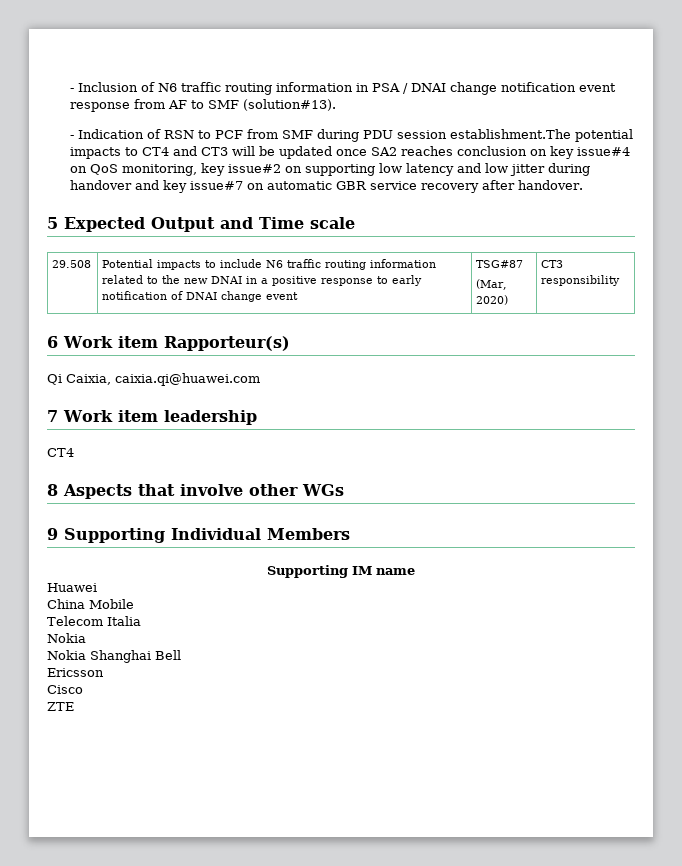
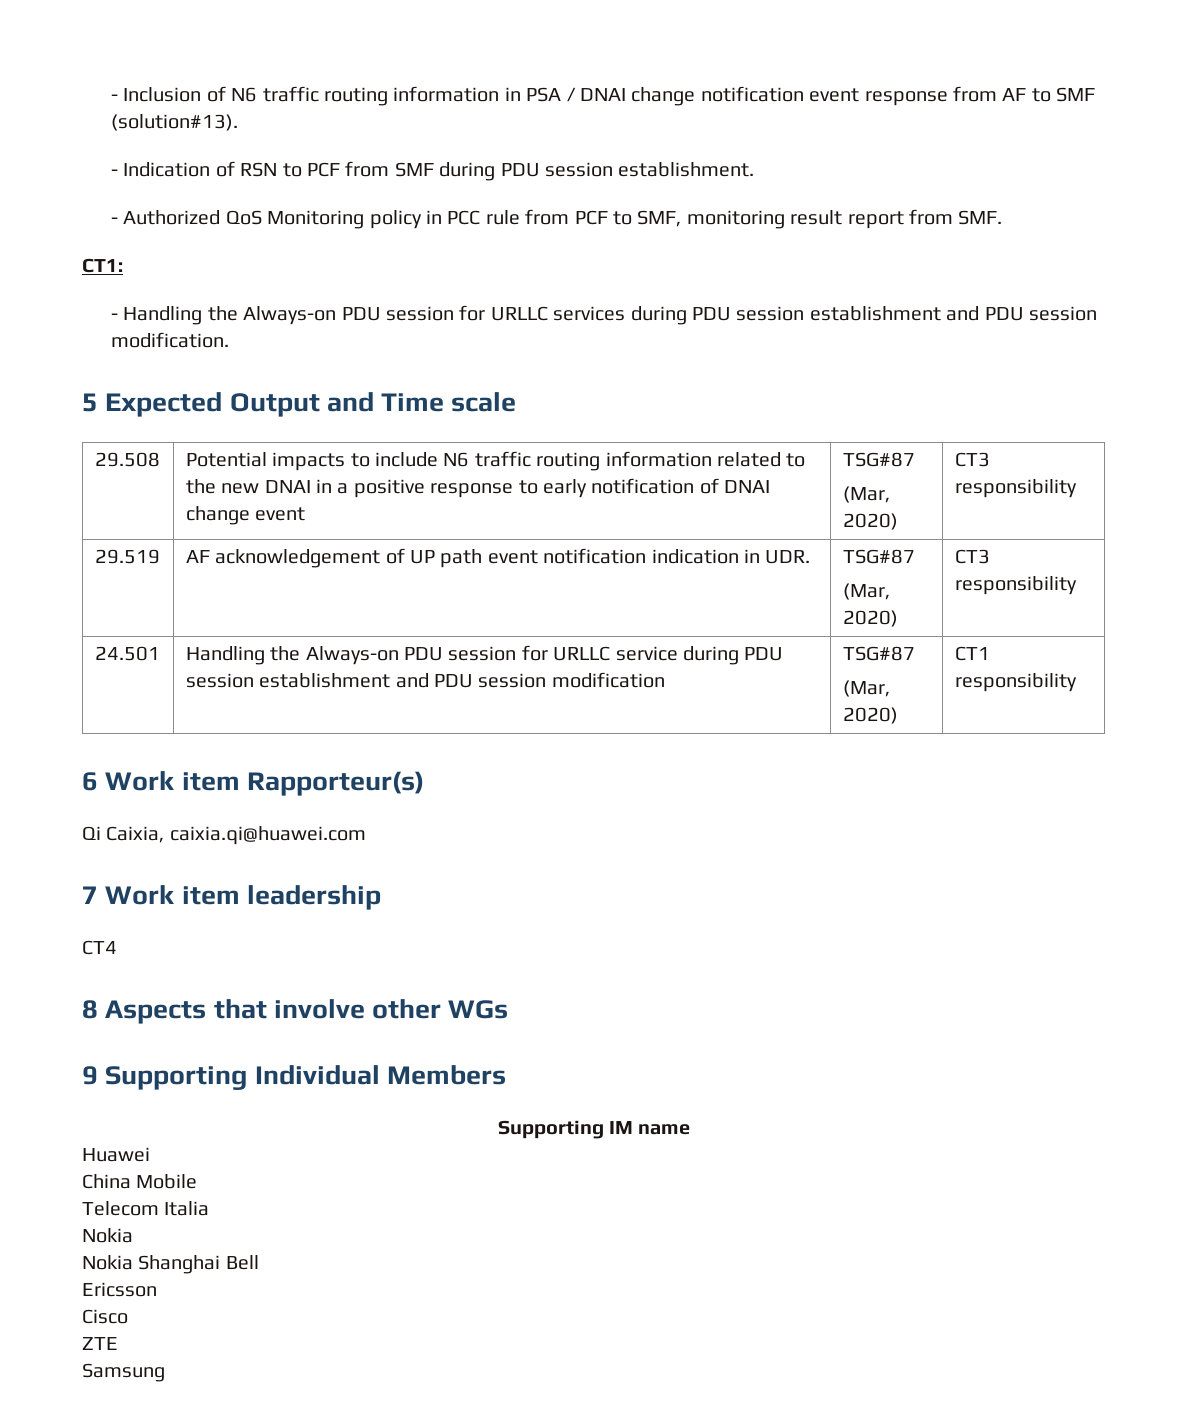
- - Indication of RSN to PCF from SMF during PDU session establishment.The potential impacts to CT4 and CT3 will be updated once SA2 reaches conclusion on key issue#4 on QoS monitoring, key issue#2 on supporting low latency and low jitter during handover and key issue#7 on automatic GBR service recovery after handover.
+ - Indication of RSN to PCF from SMF during PDU session establishment.
+ - Authorized QoS Monitoring policy in PCC rule from PCF to SMF, monitoring result report from SMF.
+ CT1:
+ - Handling the Always-on PDU session for URLLC services during PDU session establishment and PDU session modification.
+ 29.519 | AF acknowledgement of UP path event notification indication in UDR. | TSG#87
+ (Mar, 2020) | CT3 responsibility
+ 24.501 | Handling the Always-on PDU session for URLLC service during PDU session establishment and PDU session modification | TSG#87
+ (Mar, 2020) | CT1 responsibility
+ Samsung

